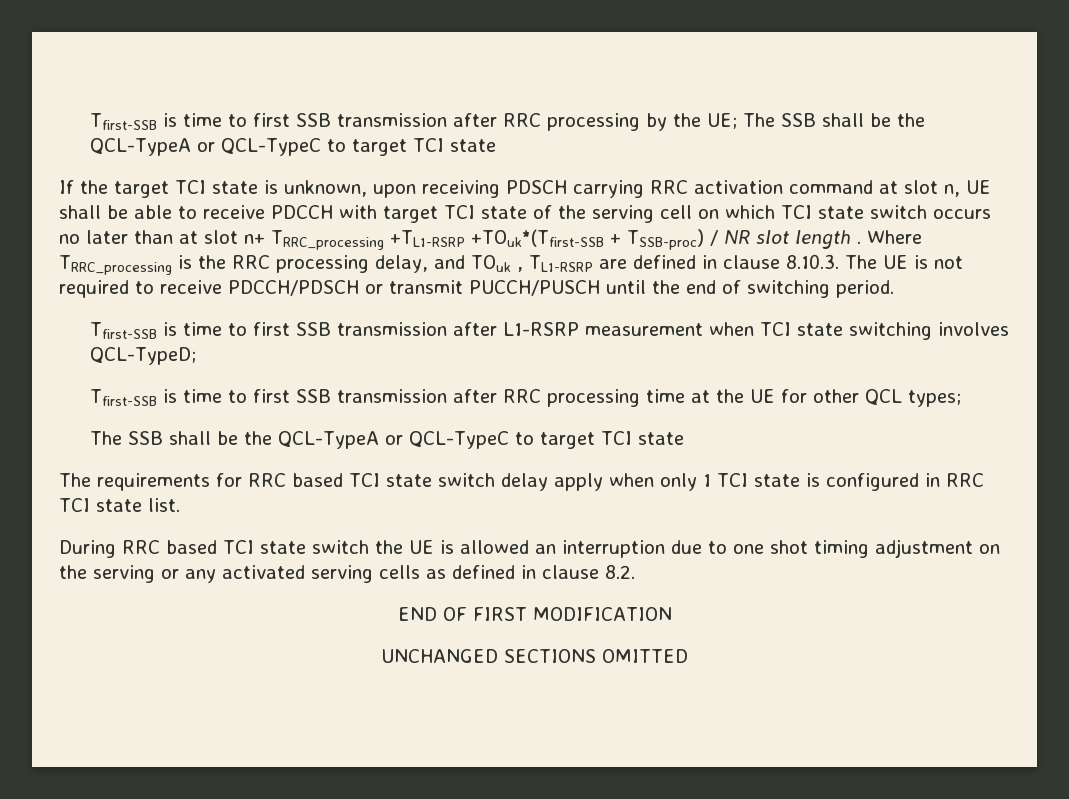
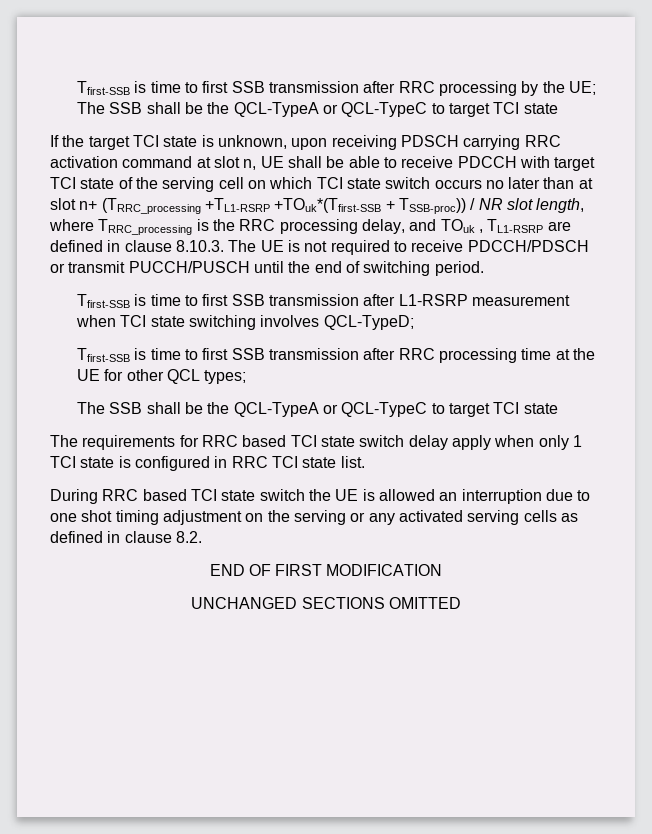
- If the target TCI state is unknown, upon receiving PDSCH carrying RRC activation command at slot n, UE shall be able to receive PDCCH with target TCI state of the serving cell on which TCI state switch occurs no later than at slot n+ TRRC_processing +TL1-RSRP +TOuk*(Tfirst-SSB + TSSB-proc) / NR slot length . Where TRRC_processing is the RRC processing delay, and TOuk , TL1-RSRP are defined in clause 8.10.3. The UE is not required to receive PDCCH/PDSCH or transmit PUCCH/PUSCH until the end of switching period.
+ If the target TCI state is unknown, upon receiving PDSCH carrying RRC activation command at slot n, UE shall be able to receive PDCCH with target TCI state of the serving cell on which TCI state switch occurs no later than at slot n+ (TRRC_processing +TL1-RSRP +TOuk*(Tfirst-SSB + TSSB-proc)) / NR slot length, where TRRC_processing is the RRC processing delay, and TOuk , TL1-RSRP are defined in clause 8.10.3. The UE is not required to receive PDCCH/PDSCH or transmit PUCCH/PUSCH until the end of switching period.

